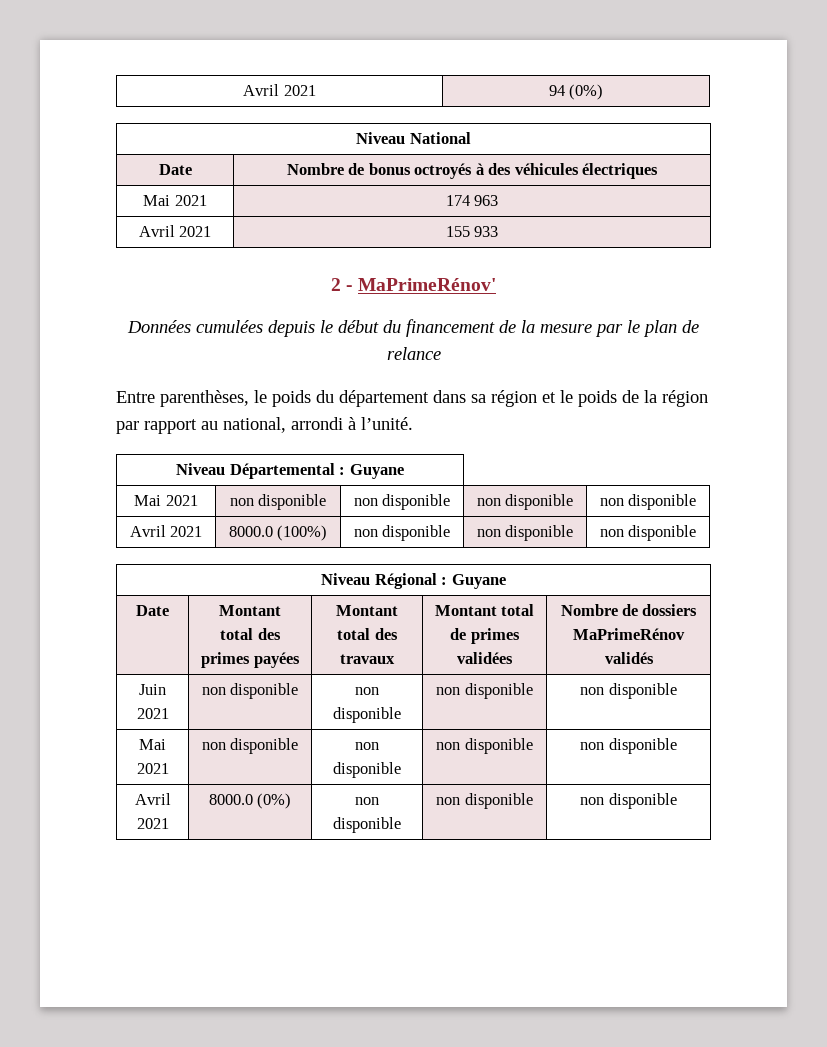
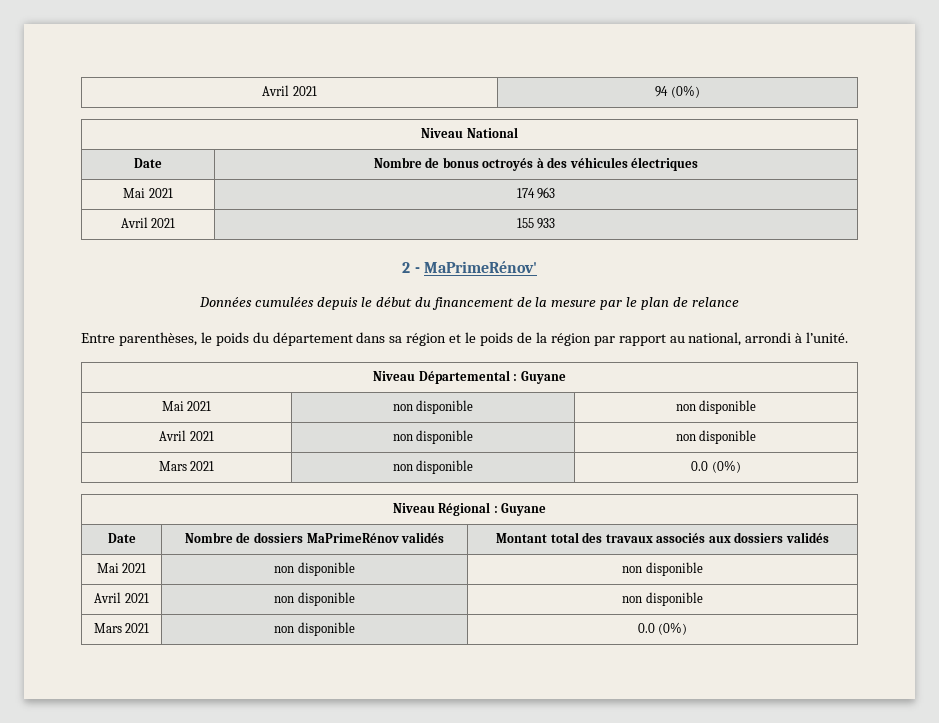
  Niveau Départemental : Guyane
- Mai 2021 | non disponible | non disponible | non disponible | non disponible
- Avril 2021 | 8000.0 (100%) | non disponible | non disponible | non disponible
+ Mai 2021 | non disponible | non disponible
+ Avril 2021 | non disponible | non disponible
+ Mars 2021 | non disponible | 0.0 (0%)
  Niveau Régional : Guyane
- Date | Montant total des primes payées | Montant total des travaux | Montant total de primes validées | Nombre de dossiers MaPrimeRénov validés
- Juin 2021 | non disponible | non disponible | non disponible | non disponible
- Mai 2021 | non disponible | non disponible | non disponible | non disponible
- Avril 2021 | 8000.0 (0%) | non disponible | non disponible | non disponible
+ Date | Nombre de dossiers MaPrimeRénov validés | Montant total des travaux associés aux dossiers validés
+ Mai 2021 | non disponible | non disponible
+ Avril 2021 | non disponible | non disponible
+ Mars 2021 | non disponible | 0.0 (0%)

